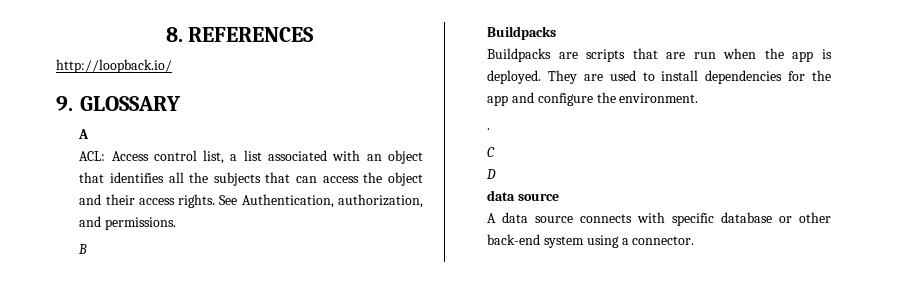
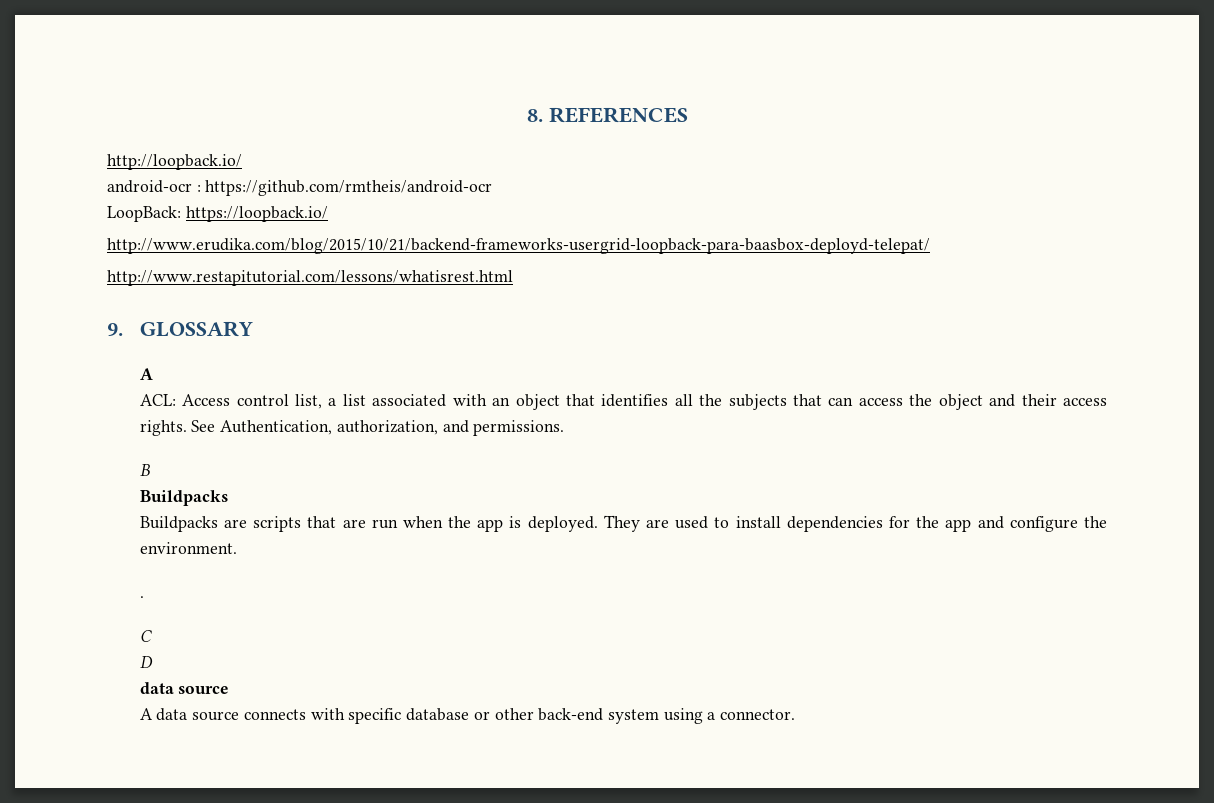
+ android-ocr : https://github.com/rmtheis/android-ocr
+ LoopBack: https://loopback.io/
+ http://www.erudika.com/blog/2015/10/21/backend-frameworks-usergrid-loopback-para-baasbox-deployd-telepat/
+ http://www.restapitutorial.com/lessons/whatisrest.html

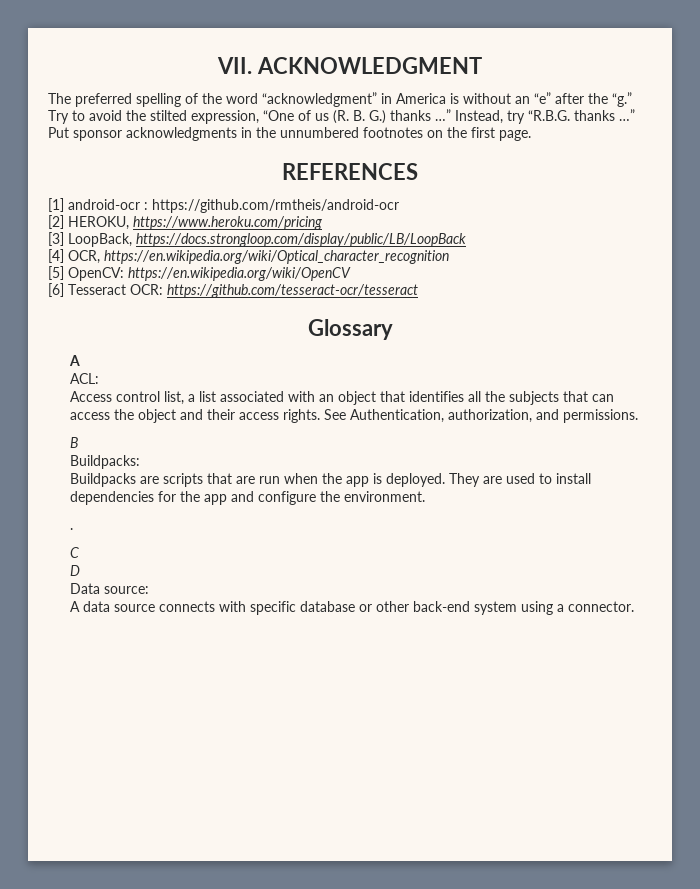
- 8. REFERENCES
+ VII. ACKNOWLEDGMENT
+ The preferred spelling of the word “acknowledgment” in America is without an “e” after the “g.” Try to avoid the stilted expression, “One of us (R. B. G.) thanks …” Instead, try “R.B.G. thanks …” Put sponsor acknowledgments in the unnumbered footnotes on the first page.
+ REFERENCES
- http://loopback.io/
- android-ocr : https://github.com/rmtheis/android-ocr
+ [1] android-ocr : https://github.com/rmtheis/android-ocr
- LoopBack: https://loopback.io/
- http://www.erudika.com/blog/2015/10/21/backend-frameworks-usergrid-loopback-para-baasbox-deployd-telepat/
- http://www.restapitutorial.com/lessons/whatisrest.html
- 9. GLOSSARY
+ [2] HEROKU, https://www.heroku.com/pricing
+ [3] LoopBack, https://docs.strongloop.com/display/public/LB/LoopBack
+ [4] OCR, https://en.wikipedia.org/wiki/Optical_character_recognition
+ [5] OpenCV: https://en.wikipedia.org/wiki/OpenCV
+ [6] Tesseract OCR: https://github.com/tesseract-ocr/tesseract
+ Glossary
- ACL: Access control list, a list associated with an object that identifies all the subjects that can access the object and their access rights.
+ ACL:
+ Access control list, a list associated with an object that identifies all the subjects that can access the object and their access rights.
  B
- Buildpacks
+ Buildpacks:
  D
- data source
+ Data source:

